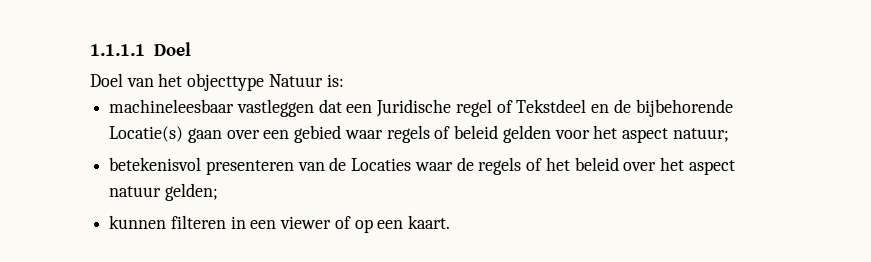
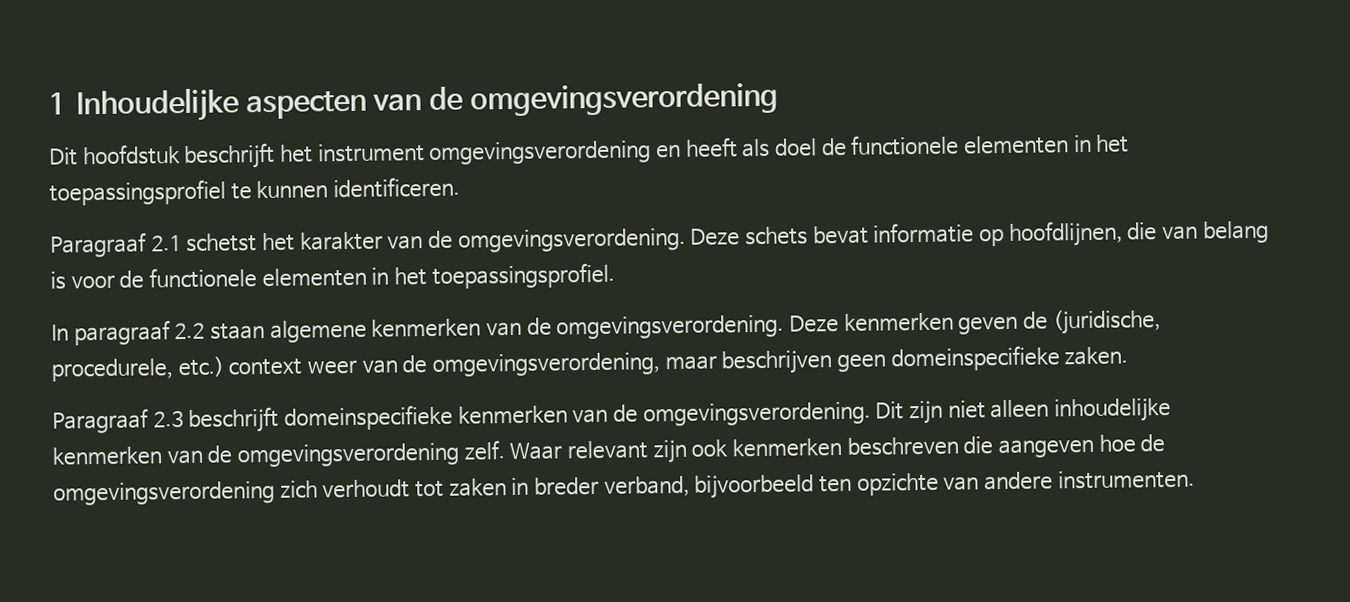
- 1.1.1.1 Doel
- Doel van het objecttype Natuur is:
- machineleesbaar vastleggen dat een Juridische regel of Tekstdeel en de bijbehorende Locatie(s) gaan over een gebied waar regels of beleid gelden voor het aspect natuur;
- betekenisvol presenteren van de Locaties waar de regels of het beleid over het aspect natuur gelden;
- kunnen filteren in een viewer of op een kaart.
+ 1 Inhoudelijke aspecten van de omgevingsverordening
+ Dit hoofdstuk beschrijft het instrument omgevingsverordening en heeft als doel de functionele elementen in het toepassingsprofiel te kunnen identificeren.
+ Paragraaf 2.1 schetst het karakter van de omgevingsverordening. Deze schets bevat informatie op hoofdlijnen, die van belang is voor de functionele elementen in het toepassingsprofiel.
+ In paragraaf 2.2 staan algemene kenmerken van de omgevingsverordening. Deze kenmerken geven de (juridische, procedurele, etc.) context weer van de omgevingsverordening, maar beschrijven geen domeinspecifieke zaken.
+ Paragraaf 2.3 beschrijft domeinspecifieke kenmerken van de omgevingsverordening. Dit zijn niet alleen inhoudelijke kenmerken van de omgevingsverordening zelf. Waar relevant zijn ook kenmerken beschreven die aangeven hoe de omgevingsverordening zich verhoudt tot zaken in breder verband, bijvoorbeeld ten opzichte van andere instrumenten.

